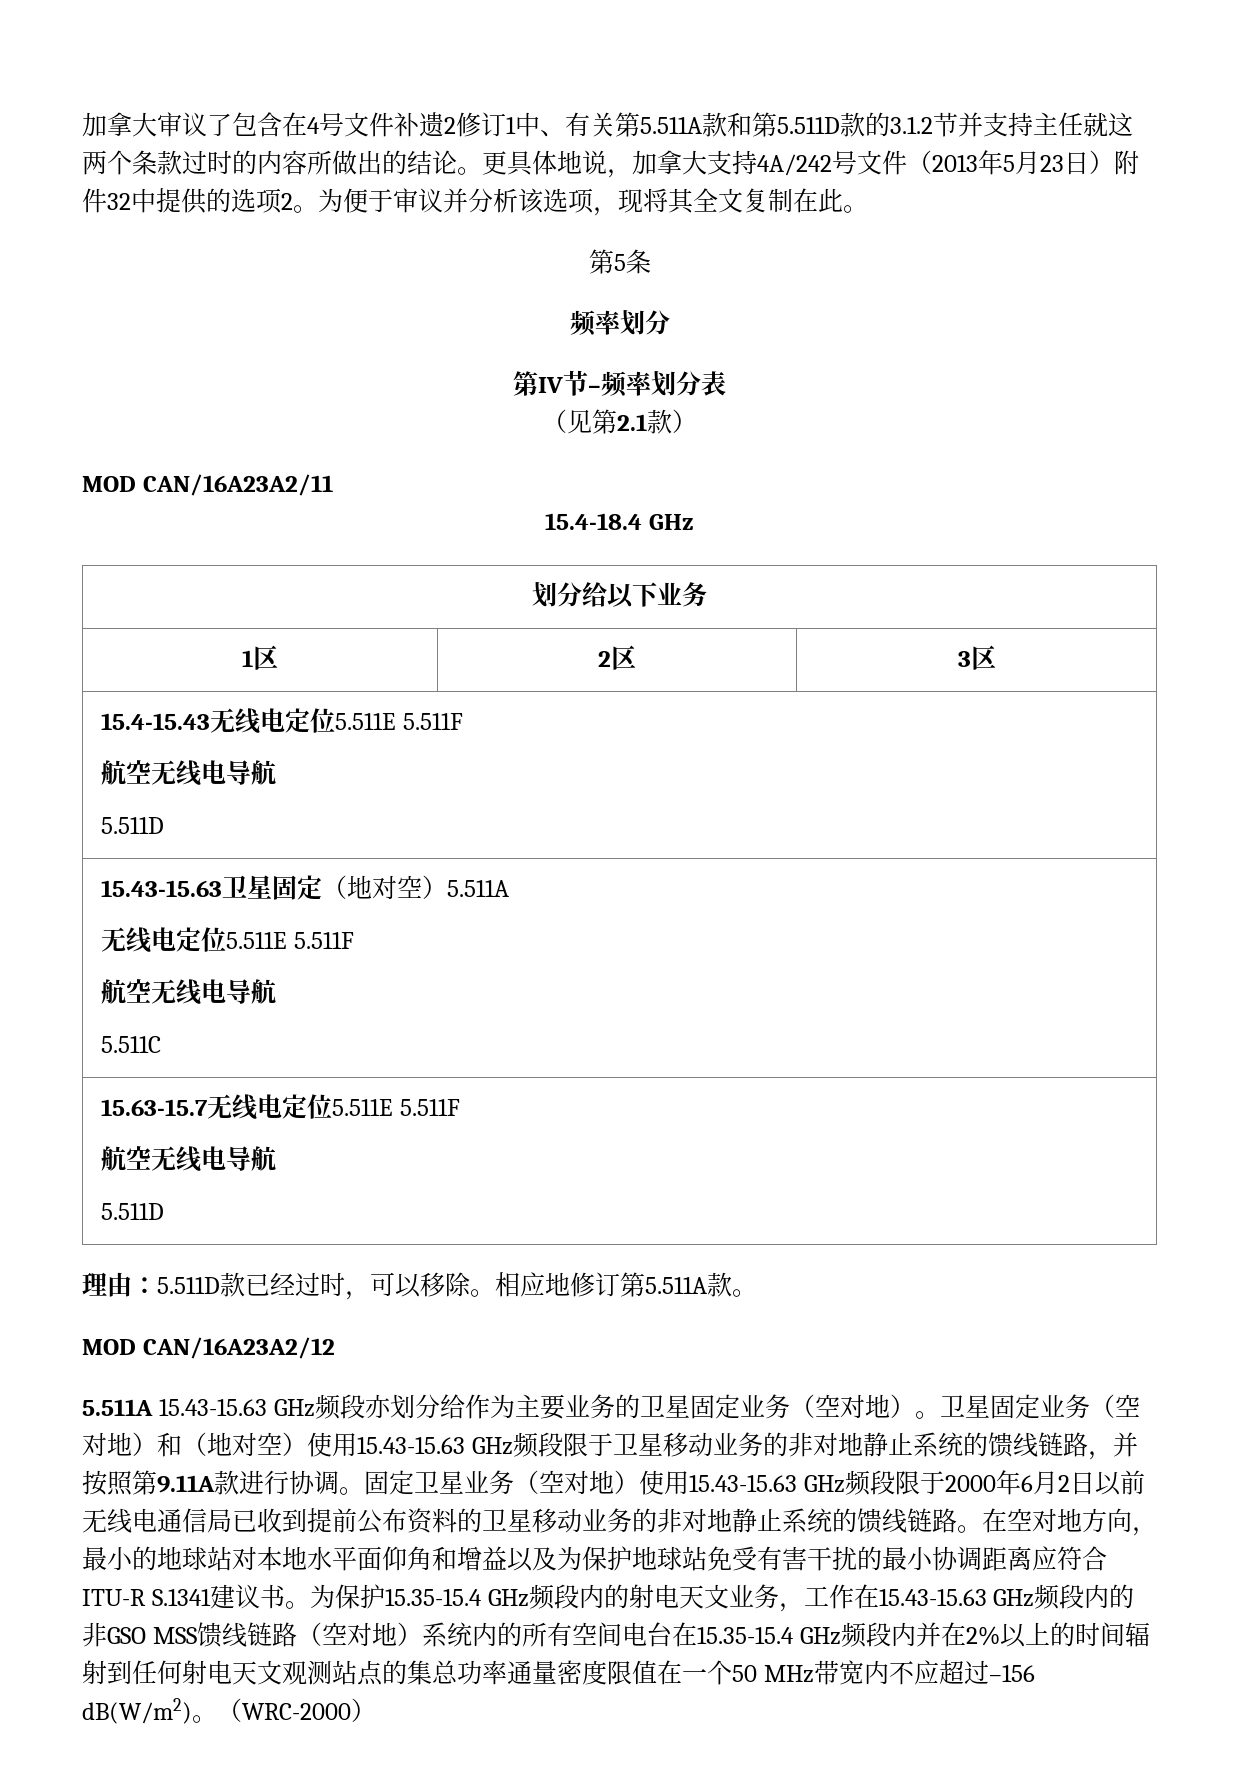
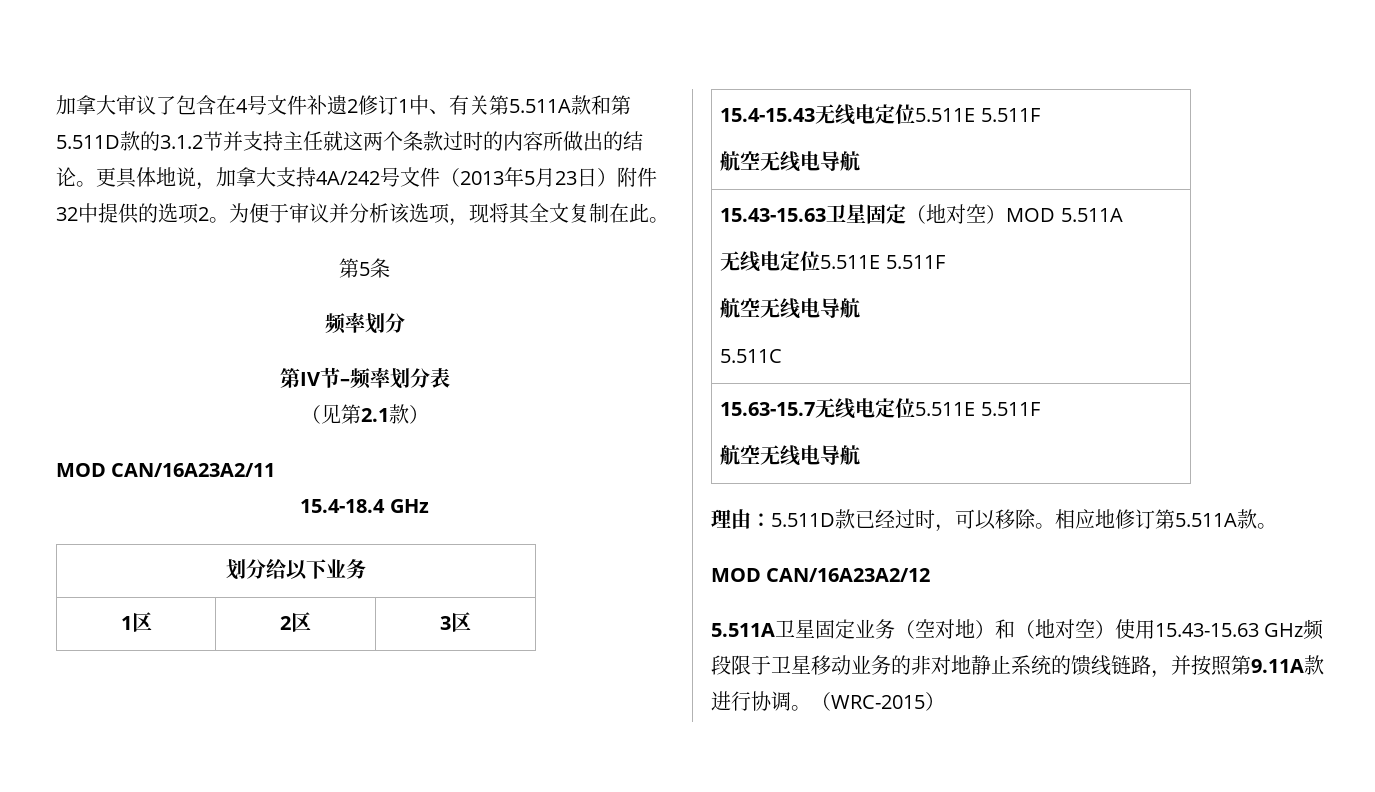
  15.4-15.43无线电定位5.511E 5.511F
  航空无线电导航
- 5.511D
- 15.43-15.63卫星固定（地对空）5.511A
+ 15.43-15.63卫星固定（地对空）MOD 5.511A
  15.63-15.7无线电定位5.511E 5.511F
  航空无线电导航
- 5.511D
- 5.511A 15.43-15.63 GHz频段亦划分给作为主要业务的卫星固定业务（空对地）。卫星固定业务（空对地）和（地对空）使用15.43-15.63 GHz频段限于卫星移动业务的非对地静止系统的馈线链路，并按照第9.11A款进行协调。
+ 5.511A卫星固定业务（空对地）和（地对空）使用15.43-15.63 GHz频段限于卫星移动业务的非对地静止系统的馈线链路，并按照第9.11A款进行协调。
- 固定卫星业务（空对地）使用15.43-15.63 GHz频段限于2000年6月2日以前无线电通信局已收到提前公布资料的卫星移动业务的非对地静止系统的馈线链路。在空对地方向，最小的地球站对本地水平面仰角和增益以及为保护地球站免受有害干扰的最小协调距离应符合ITU-R S.1341建议书。为保护15.35-15.4 GHz频段内的射电天文业务，工作在15.43-15.63 GHz频段内的非GSO MSS馈线链路（空对地）系统内的所有空间电台在15.35-15.4 GHz频段内并在2%以上的时间辐射到任何射电天文观测站点的集总功率通量密度限值在一个50 MHz带宽内不应超过–156 dB(W/m2)。（WRC-2000）
+ （WRC-2015）

